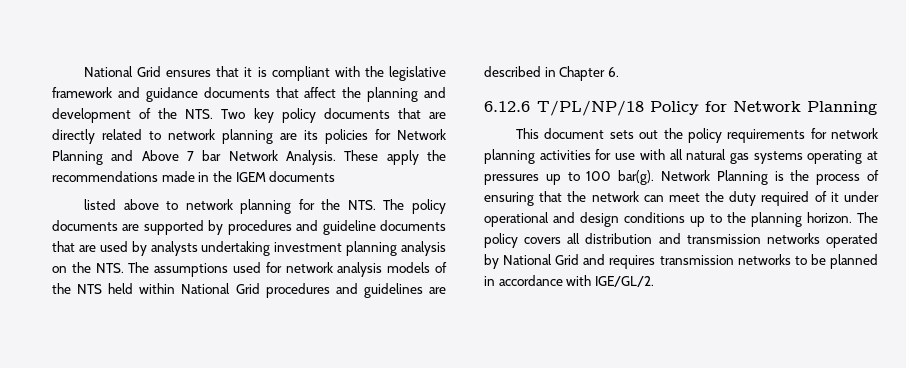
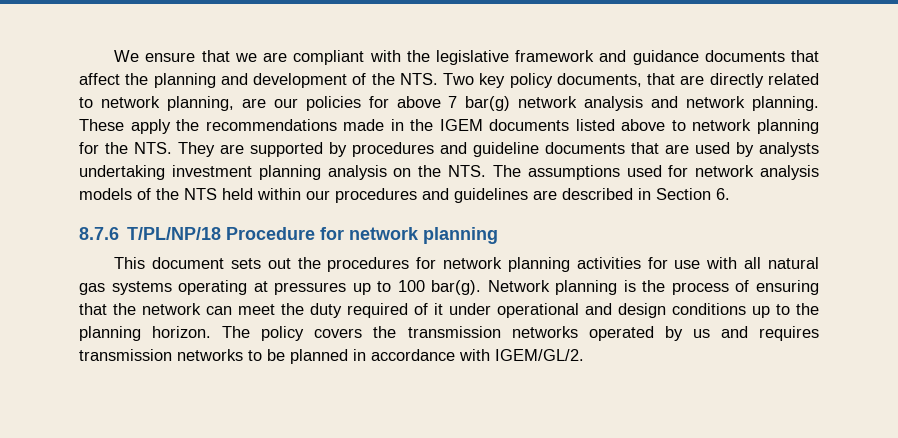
- National Grid ensures that it is compliant with the legislative framework and guidance documents that affect the planning and development of the NTS. Two key policy documents that are directly related to network planning are its policies for Network Planning and Above 7 bar Network Analysis.
+ We ensure that we are compliant with the legislative framework and guidance documents that affect the planning and development of the NTS. Two key policy documents, that are directly related to network planning, are our policies for above 7 bar(g) network analysis and network planning.
- These apply the recommendations made in the IGEM documents
- listed above to network planning for the NTS. The policy documents are supported by procedures and guideline documents that are used by analysts undertaking investment planning analysis on the NTS. The assumptions used for network analysis models of the NTS held within National Grid procedures and guidelines are described in Chapter 6.
+ These apply the recommendations made in the IGEM documents listed above to network planning for the NTS. They are supported by procedures and guideline documents that are used by analysts undertaking investment planning analysis on the NTS. The assumptions used for network analysis models of the NTS held within our procedures and guidelines are described in Section 6.
- 6.12.6 T/PL/NP/18 Policy for Network Planning
+ 8.7.6 T/PL/NP/18 Procedure for network planning
- This document sets out the policy requirements for network planning activities for use with all natural gas systems operating at pressures up to 100 bar(g).
+ This document sets out the procedures for network planning activities for use with all natural gas systems operating at pressures up to 100 bar(g).
- Network Planning is the process of ensuring that the network can meet the duty required of it under operational and design conditions up to the planning horizon.
+ Network planning is the process of ensuring that the network can meet the duty required of it under operational and design conditions up to the planning horizon.
- The policy covers all distribution and transmission networks operated by National Grid and requires transmission networks to be planned in accordance with IGE/GL/2.
+ The policy covers the transmission networks operated by us and requires transmission networks to be planned in accordance with IGEM/GL/2.

